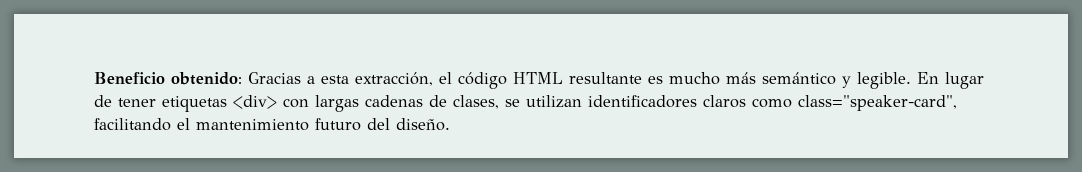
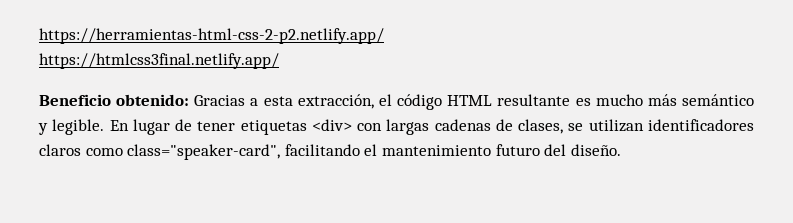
+ https://herramientas-html-css-2-p2.netlify.app/
+ https://htmlcss3final.netlify.app/

